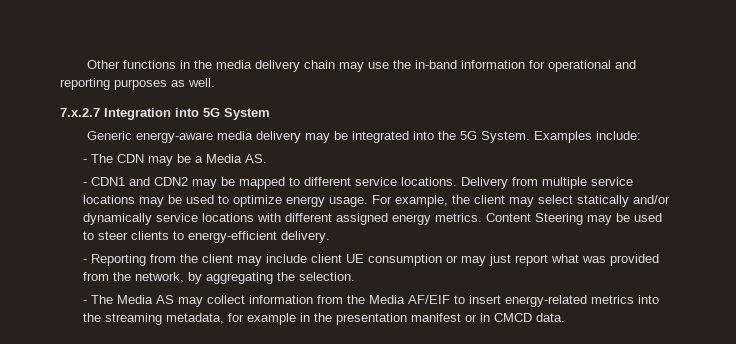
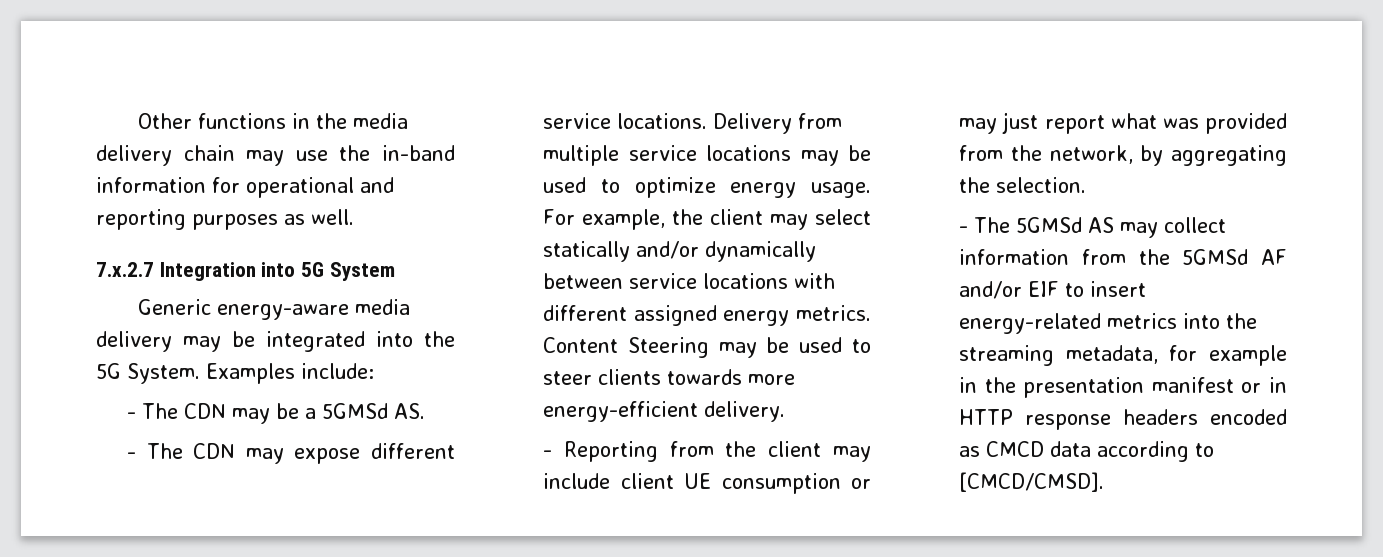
- - The CDN may be a Media AS.
+ - The CDN may be a 5GMSd AS.
- - CDN1 and CDN2 may be mapped to different service locations.
+ - The CDN may expose different service locations.
- For example, the client may select statically and/or dynamically service locations with different assigned energy metrics.
+ For example, the client may select statically and/or dynamically between service locations with different assigned energy metrics.
- Content Steering may be used to steer clients to energy-efficient delivery.
+ Content Steering may be used to steer clients towards more energy-efficient delivery.
- - The Media AS may collect information from the Media AF/EIF to insert energy-related metrics into the streaming metadata, for example in the presentation manifest or in CMCD data.
+ - The 5GMSd AS may collect information from the 5GMSd AF and/or EIF to insert energy-related metrics into the streaming metadata, for example in the presentation manifest or in HTTP response headers encoded as CMCD data according to [CMCD/CMSD].

